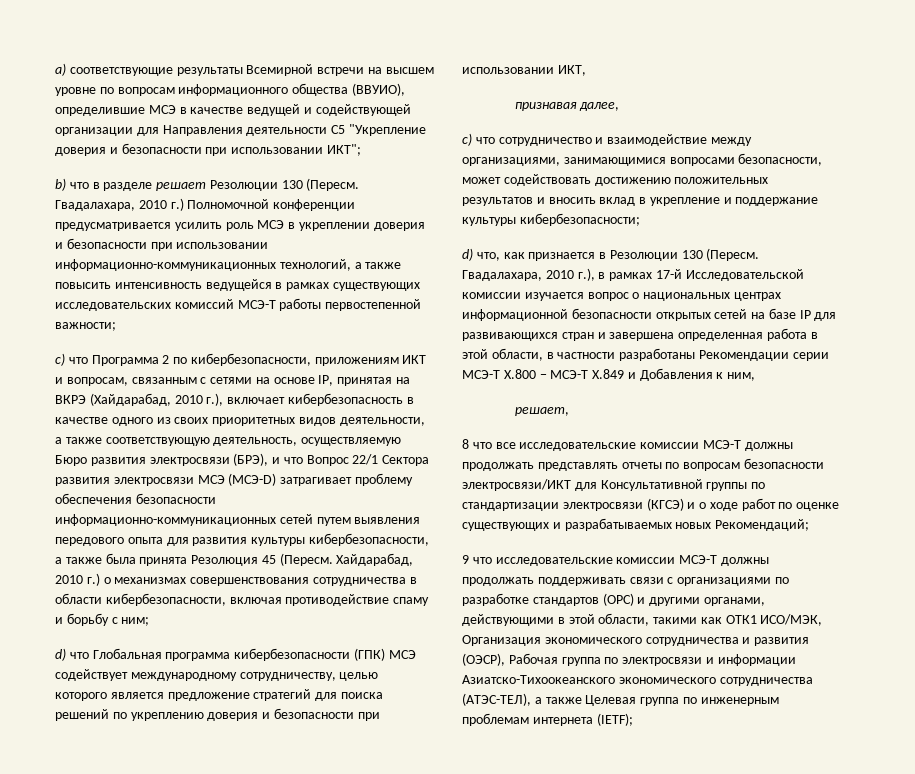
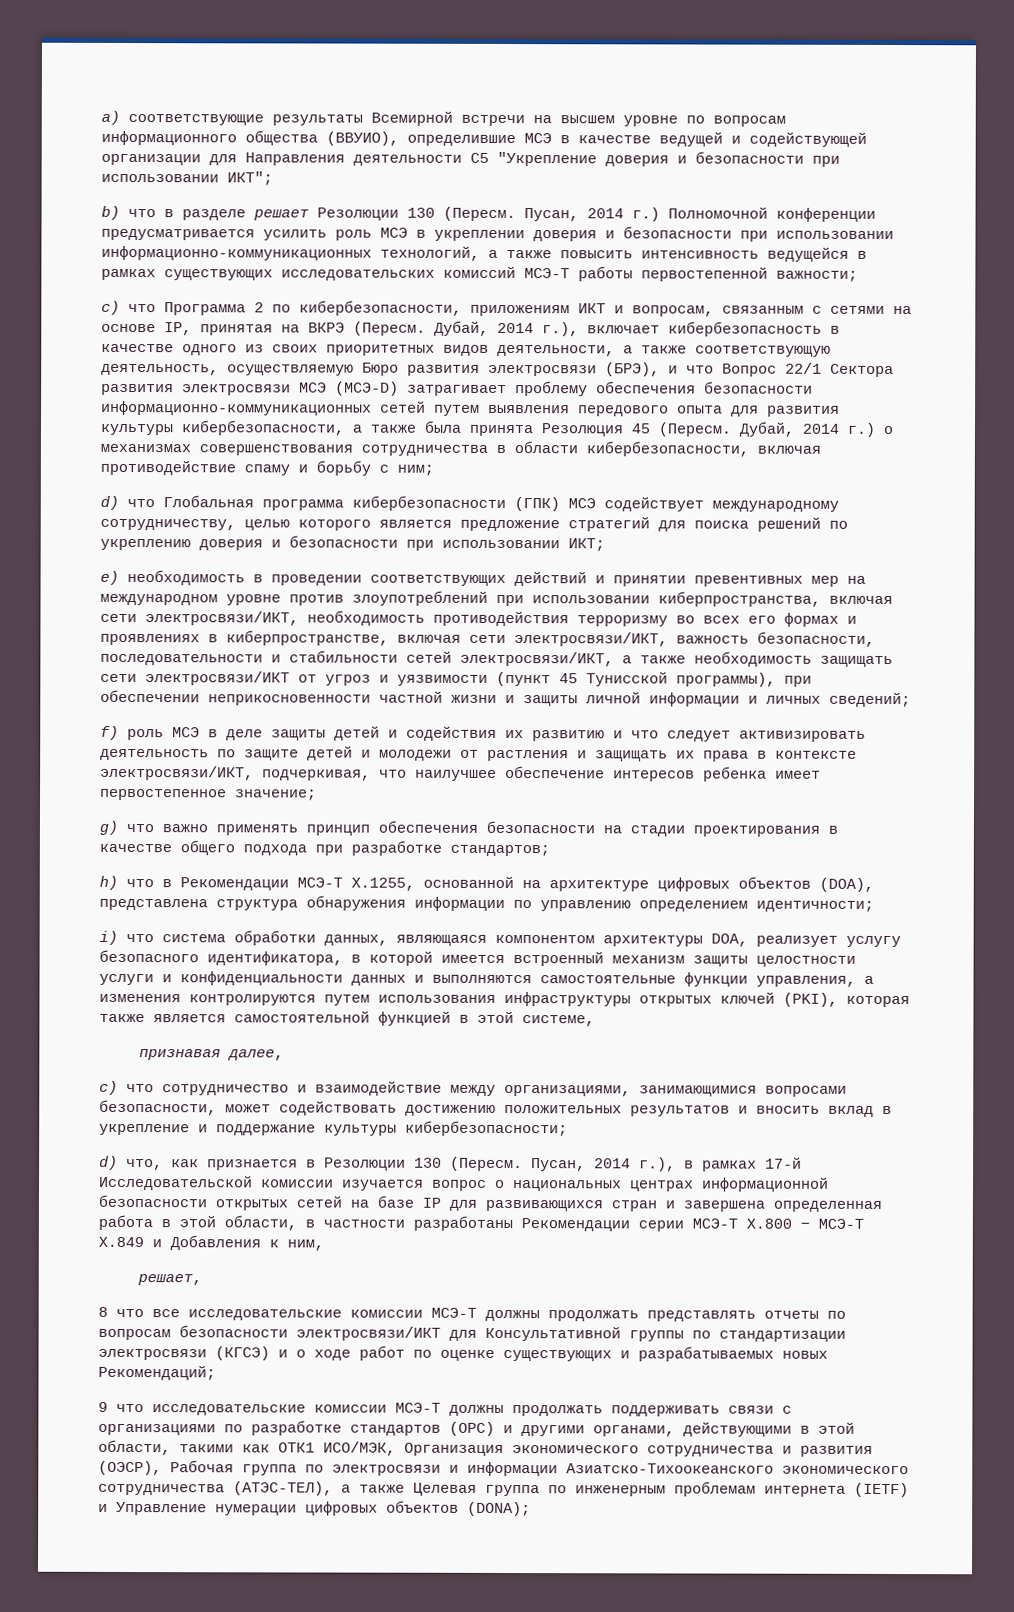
- Гвадалахара, 2010 г.) Полномочной конференции предусматривается усилить роль МСЭ в укреплении доверия и безопасности при использовании информационно-коммуникационных технологий, а также повысить интенсивность ведущейся в рамках существующих исследовательских комиссий МСЭ-Т работы первостепенной важности;
+ Пусан, 2014 г.) Полномочной конференции предусматривается усилить роль МСЭ в укреплении доверия и безопасности при использовании информационно-коммуникационных технологий, а также повысить интенсивность ведущейся в рамках существующих исследовательских комиссий МСЭ-Т работы первостепенной важности;
- с) что Программа 2 по кибербезопасности, приложениям ИКТ и вопросам, связанным с сетями на основе IP, принятая на ВКРЭ (Хайдарабад, 2010 г.), включает кибербезопасность в качестве одного из своих приоритетных видов деятельности, а также соответствующую деятельность, осуществляемую Бюро развития электросвязи (БРЭ), и что Вопрос 22/1 Сектора развития электросвязи МСЭ (МСЭ-D) затрагивает проблему обеспечения безопасности информационно-коммуникационных сетей путем выявления передового опыта для развития культуры кибербезопасности, а также была принята Резолюция 45 (Пересм.
+ с) что Программа 2 по кибербезопасности, приложениям ИКТ и вопросам, связанным с сетями на основе IP, принятая на ВКРЭ (Пересм. Дубай, 2014 г.), включает кибербезопасность в качестве одного из своих приоритетных видов деятельности, а также соответствующую деятельность, осуществляемую Бюро развития электросвязи (БРЭ), и что Вопрос 22/1 Сектора развития электросвязи МСЭ (МСЭ-D) затрагивает проблему обеспечения безопасности информационно-коммуникационных сетей путем выявления передового опыта для развития культуры кибербезопасности, а также была принята Резолюция 45 (Пересм.
- Хайдарабад, 2010 г.) о механизмах совершенствования сотрудничества в области кибербезопасности, включая противодействие спаму и борьбу с ним;
+ Дубай, 2014 г.) о механизмах совершенствования сотрудничества в области кибербезопасности, включая противодействие спаму и борьбу с ним;
- d) что Глобальная программа кибербезопасности (ГПК) МСЭ содействует международному сотрудничеству, целью которого является предложение стратегий для поиска решений по укреплению доверия и безопасности при использовании ИКТ,
+ d) что Глобальная программа кибербезопасности (ГПК) МСЭ содействует международному сотрудничеству, целью которого является предложение стратегий для поиска решений по укреплению доверия и безопасности при использовании ИКТ;
+ e) необходимость в проведении соответствующих действий и принятии превентивных мер на международном уровне против злоупотреблений при использовании киберпространства, включая сети электросвязи/ИКТ, необходимость противодействия терроризму во всех его формах и проявлениях в киберпространстве, включая сети электросвязи/ИКТ, важность безопасности, последовательности и стабильности сетей электросвязи/ИКТ, а также необходимость защищать сети электросвязи/ИКТ от угроз и уязвимости (пункт 45 Тунисской программы), при обеспечении неприкосновенности частной жизни и защиты личной информации и личных сведений;
+ f) роль МСЭ в деле защиты детей и содействия их развитию и что следует активизировать деятельность по защите детей и молодежи от растления и защищать их права в контексте электросвязи/ИКТ, подчеркивая, что наилучшее обеспечение интересов ребенка имеет первостепенное значение;
+ g) что важно применять принцип обеспечения безопасности на стадии проектирования в качестве общего подхода при разработке стандартов;
+ h) что в Рекомендации МСЭ-Т X.1255, основанной на архитектуре цифровых объектов (DOA), представлена структура обнаружения информации по управлению определением идентичности;
+ i) что система обработки данных, являющаяся компонентом архитектуры DOA, реализует услугу безопасного идентификатора, в которой имеется встроенный механизм защиты целостности услуги и конфиденциальности данных и выполняются самостоятельные функции управления, а изменения контролируются путем использования инфраструктуры открытых ключей (PKI), которая также является самостоятельной функцией в этой системе,
- Гвадалахара, 2010 г.), в рамках 17-й Исследовательской комиссии изучается вопрос о национальных центрах информационной безопасности открытых сетей на базе IP для развивающихся стран и завершена определенная работа в этой области, в частности разработаны Рекомендации серии МСЭ-Т Х.800 − МСЭ-Т Х.849 и Добавления к ним,
+ Пусан, 2014 г.), в рамках 17-й Исследовательской комиссии изучается вопрос о национальных центрах информационной безопасности открытых сетей на базе IP для развивающихся стран и завершена определенная работа в этой области, в частности разработаны Рекомендации серии МСЭ-Т Х.800 − МСЭ-Т Х.849 и Добавления к ним,
- 9 что исследовательские комиссии МСЭ-Т должны продолжать поддерживать связи с организациями по разработке стандартов (ОРС) и другими органами, действующими в этой области, такими как ОТК1 ИСО/МЭК, Организация экономического сотрудничества и развития (ОЭСР), Рабочая группа по электросвязи и информации Азиатско-Тихоокеанского экономического сотрудничества (АТЭС-ТЕЛ), а также Целевая группа по инженерным проблемам интернета (IETF);
+ 9 что исследовательские комиссии МСЭ-Т должны продолжать поддерживать связи с организациями по разработке стандартов (ОРС) и другими органами, действующими в этой области, такими как ОТК1 ИСО/МЭК, Организация экономического сотрудничества и развития (ОЭСР), Рабочая группа по электросвязи и информации Азиатско-Тихоокеанского экономического сотрудничества (АТЭС-ТЕЛ), а также Целевая группа по инженерным проблемам интернета (IETF) и Управление нумерации цифровых объектов (DONA);

